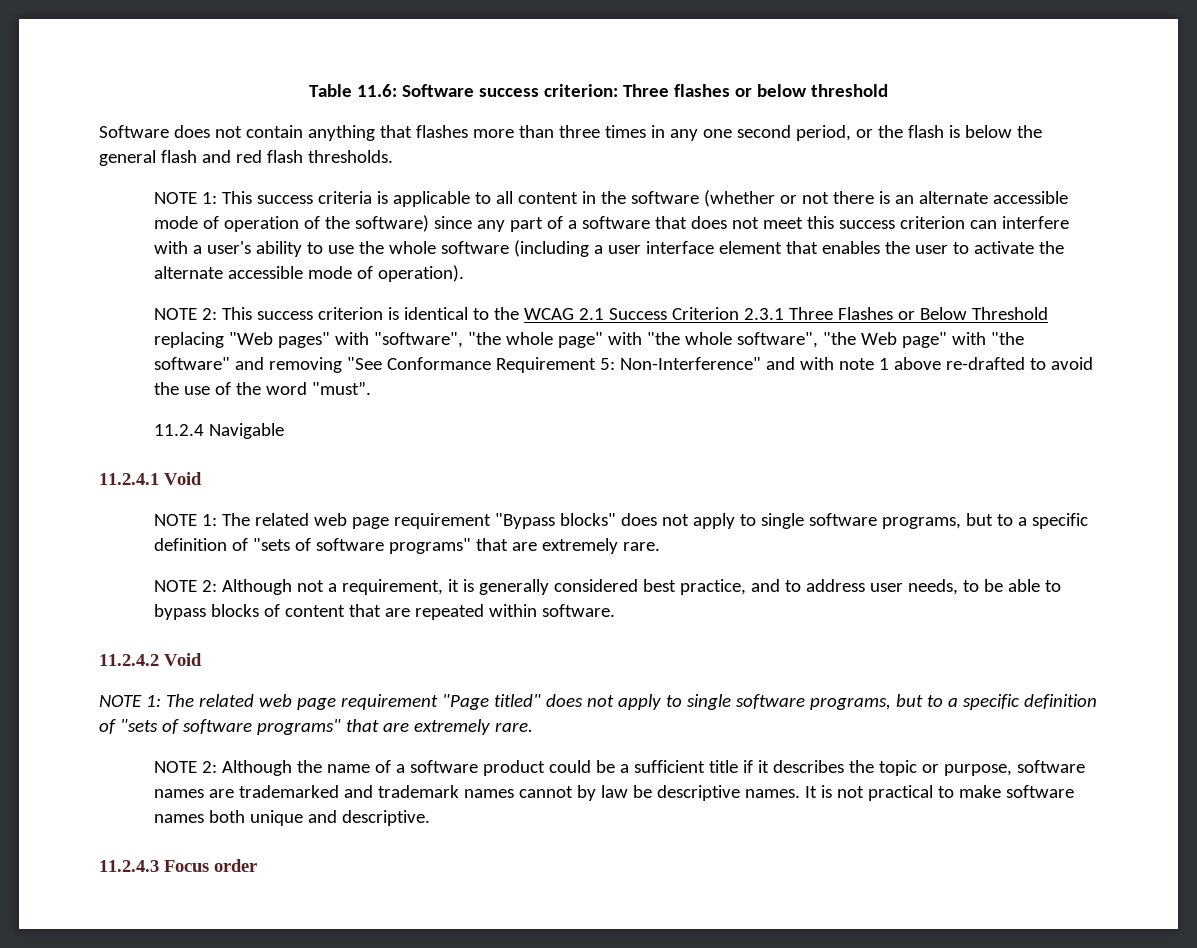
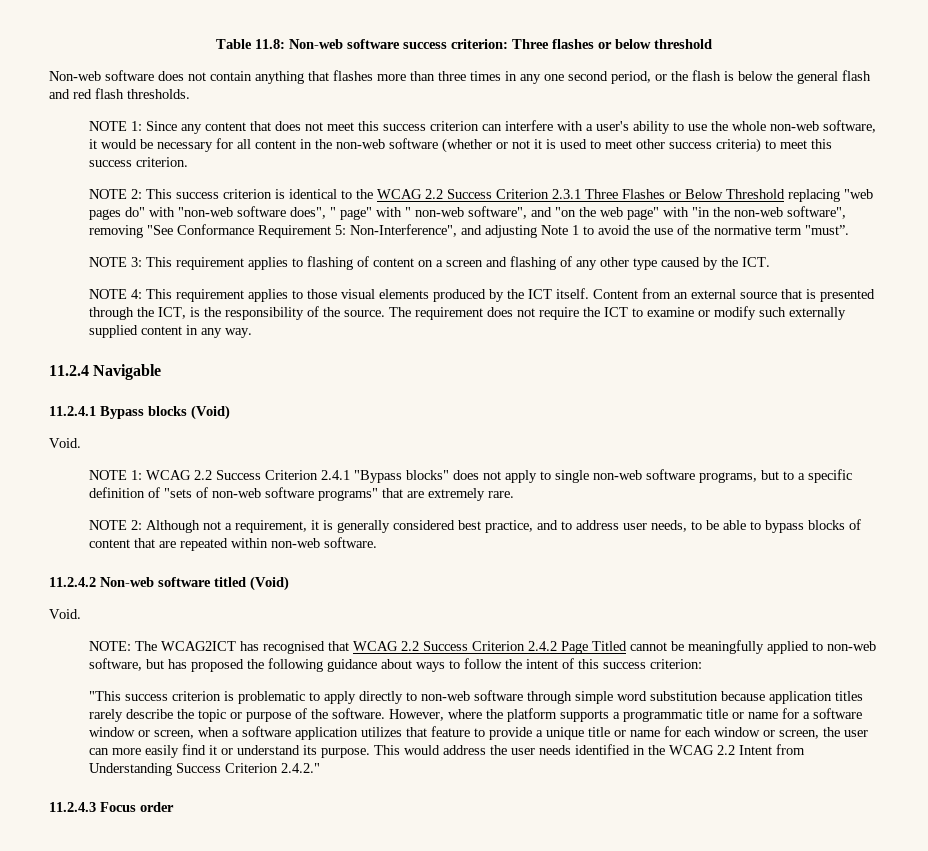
- Table 11.6: Software success criterion: Three flashes or below threshold
+ Table 11.8: Non-web software success criterion: Three flashes or below threshold
- Software does not contain anything that flashes more than three times in any one second period, or the flash is below the general flash and red flash thresholds.
+ Non-web software does not contain anything that flashes more than three times in any one second period, or the flash is below the general flash and red flash thresholds.
- NOTE 1: This success criteria is applicable to all content in the software (whether or not there is an alternate accessible mode of operation of the software) since any part of a software that does not meet this success criterion can interfere with a user's ability to use the whole software (including a user interface element that enables the user to activate the alternate accessible mode of operation).
+ NOTE 1: Since any content that does not meet this success criterion can interfere with a user's ability to use the whole non-web software, it would be necessary for all content in the non-web software (whether or not it is used to meet other success criteria) to meet this success criterion.
- NOTE 2: This success criterion is identical to the WCAG 2.1 Success Criterion 2.3.1 Three Flashes or Below Threshold replacing "Web pages" with "software", "the whole page" with "the whole software", "the Web page" with "the software" and removing "See Conformance Requirement 5: Non-Interference" and with note 1 above re-drafted to avoid the use of the word "must”.
+ NOTE 2: This success criterion is identical to the WCAG 2.2 Success Criterion 2.3.1 Three Flashes or Below Threshold replacing "web pages do" with "non-web software does", " page" with " non-web software", and "on the web page" with "in the non-web software", removing "See Conformance Requirement 5: Non-Interference", and adjusting Note 1 to avoid the use of the normative term "must”.
+ NOTE 3: This requirement applies to flashing of content on a screen and flashing of any other type caused by the ICT.
+ NOTE 4: This requirement applies to those visual elements produced by the ICT itself. Content from an external source that is presented through the ICT, is the responsibility of the source. The requirement does not require the ICT to examine or modify such externally supplied content in any way.
  11.2.4 Navigable
- 11.2.4.1 Void
- NOTE 1: The related web page requirement "Bypass blocks" does not apply to single software programs, but to a specific definition of "sets of software programs" that are extremely rare.
+ 11.2.4.1 Bypass blocks (Void)
+ Void.
+ NOTE 1: WCAG 2.2 Success Criterion 2.4.1 "Bypass blocks" does not apply to single non-web software programs, but to a specific definition of "sets of non-web software programs" that are extremely rare.
- NOTE 2: Although not a requirement, it is generally considered best practice, and to address user needs, to be able to bypass blocks of content that are repeated within software.
+ NOTE 2: Although not a requirement, it is generally considered best practice, and to address user needs, to be able to bypass blocks of content that are repeated within non-web software.
- 11.2.4.2 Void
- NOTE 1: The related web page requirement "Page titled" does not apply to single software programs, but to a specific definition of "sets of software programs" that are extremely rare.
- NOTE 2: Although the name of a software product could be a sufficient title if it describes the topic or purpose, software names are trademarked and trademark names cannot by law be descriptive names. It is not practical to make software names both unique and descriptive.
+ 11.2.4.2 Non-web software titled (Void)
+ Void.
+ NOTE: The WCAG2ICT has recognised that WCAG 2.2 Success Criterion 2.4.2 Page Titled cannot be meaningfully applied to non-web software, but has proposed the following guidance about ways to follow the intent of this success criterion:
+ "This success criterion is problematic to apply directly to non-web software through simple word substitution because application titles rarely describe the topic or purpose of the software. However, where the platform supports a programmatic title or name for a software window or screen, when a software application utilizes that feature to provide a unique title or name for each window or screen, the user can more easily find it or understand its purpose. This would address the user needs identified in the WCAG 2.2 Intent from Understanding Success Criterion 2.4.2."

